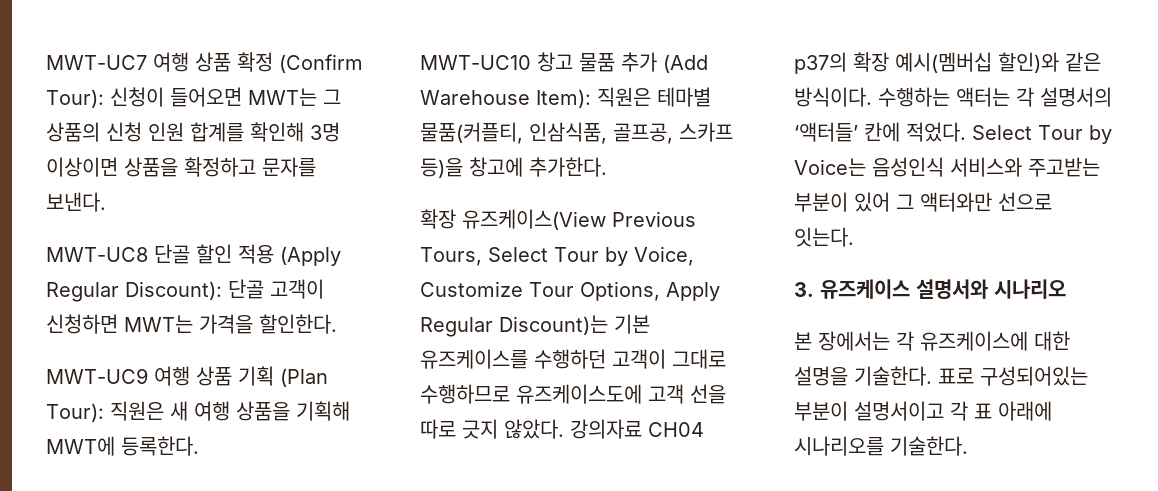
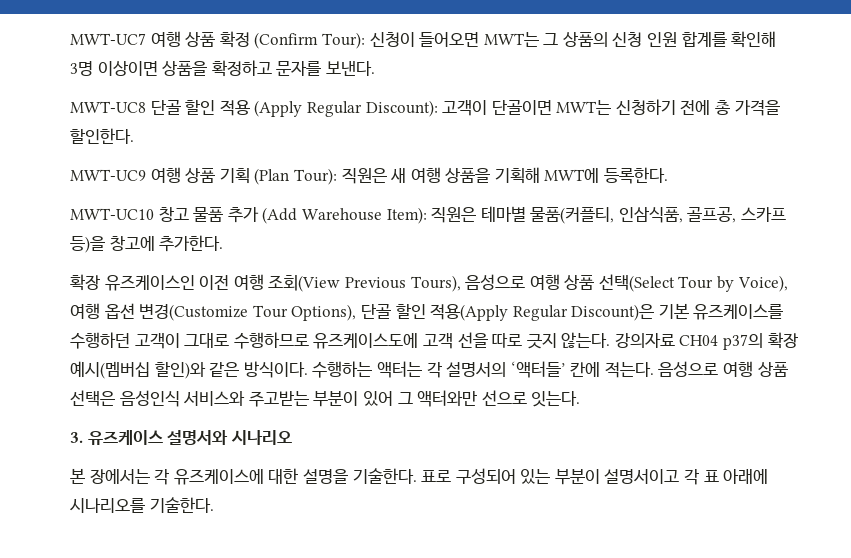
- MWT-UC8 단골 할인 적용 (Apply Regular Discount): 단골 고객이 신청하면 MWT는 가격을 할인한다.
+ MWT-UC8 단골 할인 적용 (Apply Regular Discount): 고객이 단골이면 MWT는 신청하기 전에 총 가격을 할인한다.
- 확장 유즈케이스(View Previous Tours, Select Tour by Voice, Customize Tour Options, Apply Regular Discount)는 기본 유즈케이스를 수행하던 고객이 그대로 수행하므로 유즈케이스도에 고객 선을 따로 긋지 않았다.
+ 확장 유즈케이스인 이전 여행 조회(View Previous Tours), 음성으로 여행 상품 선택(Select Tour by Voice), 여행 옵션 변경(Customize Tour Options), 단골 할인 적용(Apply Regular Discount)은 기본 유즈케이스를 수행하던 고객이 그대로 수행하므로 유즈케이스도에 고객 선을 따로 긋지 않는다.
- 수행하는 액터는 각 설명서의 ‘액터들’ 칸에 적었다. Select Tour by Voice는 음성인식 서비스와 주고받는 부분이 있어 그 액터와만 선으로 잇는다.
+ 수행하는 액터는 각 설명서의 ‘액터들’ 칸에 적는다. 음성으로 여행 상품 선택은 음성인식 서비스와 주고받는 부분이 있어 그 액터와만 선으로 잇는다.
- 표로 구성되어있는 부분이 설명서이고 각 표 아래에 시나리오를 기술한다.
+ 표로 구성되어 있는 부분이 설명서이고 각 표 아래에 시나리오를 기술한다.

